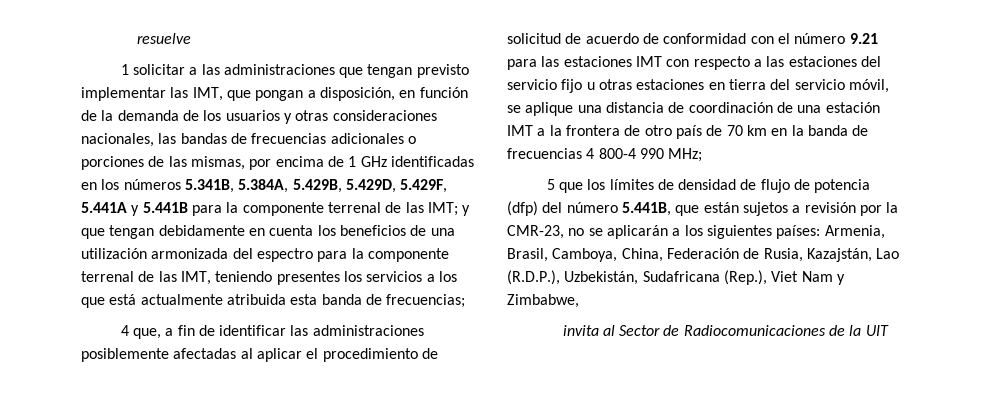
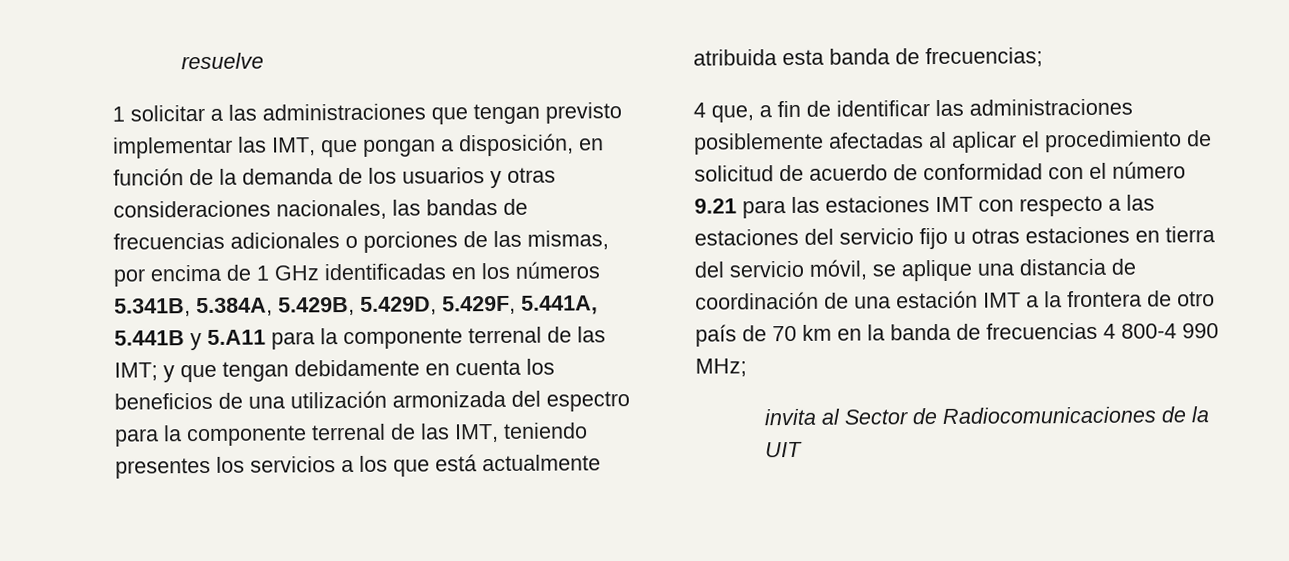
- 1 solicitar a las administraciones que tengan previsto implementar las IMT, que pongan a disposición, en función de la demanda de los usuarios y otras consideraciones nacionales, las bandas de frecuencias adicionales o porciones de las mismas, por encima de 1 GHz identificadas en los números 5.341B, 5.384A, 5.429B, 5.429D, 5.429F, 5.441A y 5.441B para la componente terrenal de las IMT;
+ 1 solicitar a las administraciones que tengan previsto implementar las IMT, que pongan a disposición, en función de la demanda de los usuarios y otras consideraciones nacionales, las bandas de frecuencias adicionales o porciones de las mismas, por encima de 1 GHz identificadas en los números 5.341B, 5.384A, 5.429B, 5.429D, 5.429F, 5.441A, 5.441B y 5.A11 para la componente terrenal de las IMT;
- 5 que los límites de densidad de flujo de potencia (dfp) del número 5.441B, que están sujetos a revisión por la CMR-23, no se aplicarán a los siguientes países: Armenia, Brasil, Camboya, China, Federación de Rusia, Kazajstán, Lao (R.D.P.), Uzbekistán, Sudafricana (Rep.), Viet Nam y Zimbabwe,

